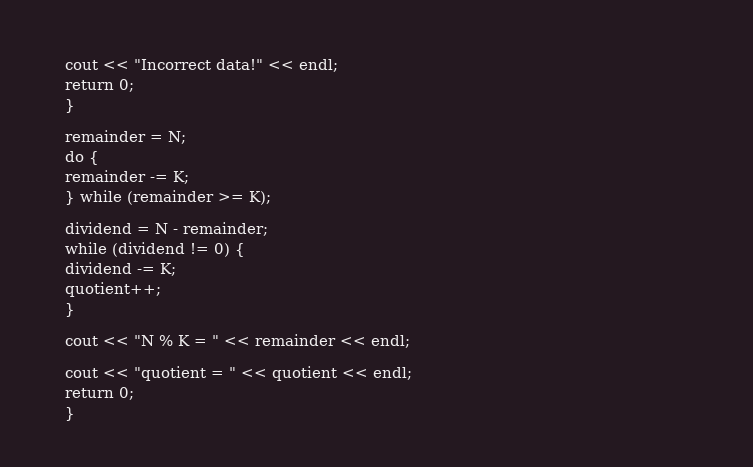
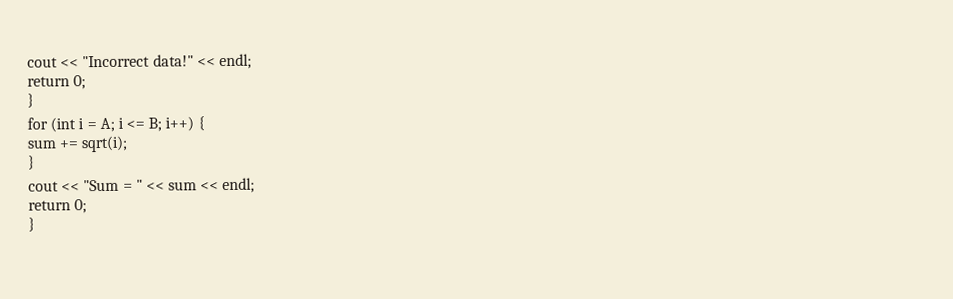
- remainder = N;
- do {
- remainder -= K;
- } while (remainder >= K);
- dividend = N - remainder;
- while (dividend != 0) {
- dividend -= K;
- quotient++;
+ for (int i = A; i <= B; i++) {
+ sum += sqrt(i);
  }
- cout << "N % K = " << remainder << endl;
- cout << "quotient = " << quotient << endl;
+ cout << "Sum = " << sum << endl;

